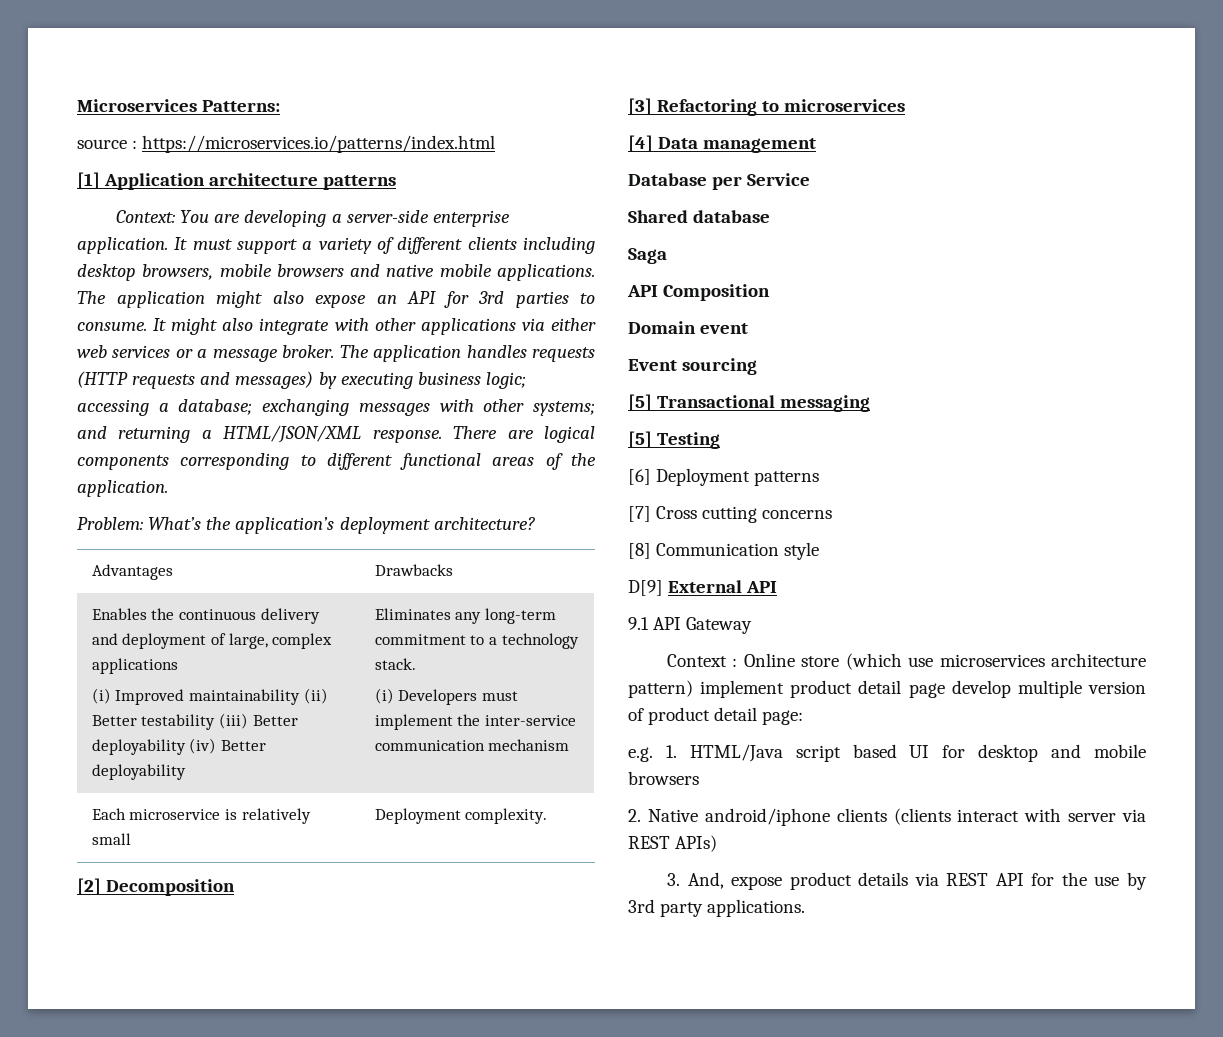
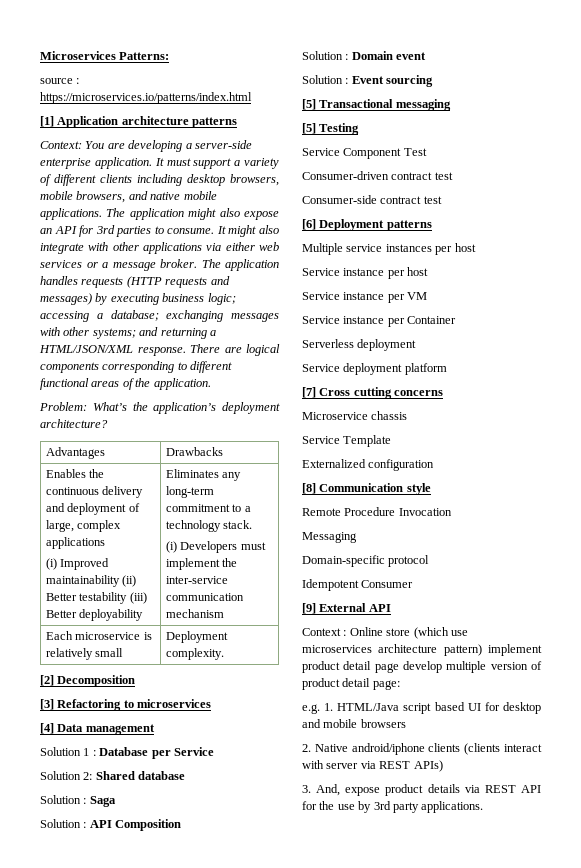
- It must support a variety of different clients including desktop browsers, mobile browsers and native mobile applications.
+ It must support a variety of different clients including desktop browsers, mobile browsers, and native mobile applications.
  Enables the continuous delivery and deployment of large, complex applications
- (i) Improved maintainability (ii) Better testability (iii) Better deployability (iv) Better deployability | Eliminates any long-term commitment to a technology stack.
+ (i) Improved maintainability (ii) Better testability (iii) Better deployability | Eliminates any long-term commitment to a technology stack.
- Database per Service
+ Solution 1 : Database per Service
- Shared database
+ Solution 2: Shared database
- Saga
+ Solution : Saga
- API Composition
+ Solution : API Composition
- Domain event
+ Solution : Domain event
- Event sourcing
+ Solution : Event sourcing
+ Service Component Test
+ Consumer-driven contract test
+ Consumer-side contract test
  [6] Deployment patterns
+ Multiple service instances per host
+ Service instance per host
+ Service instance per VM
+ Service instance per Container
+ Serverless deployment
+ Service deployment platform
  [7] Cross cutting concerns
+ Microservice chassis
+ Service Template
+ Externalized configuration
  [8] Communication style
- D[9] External API
+ Remote Procedure Invocation
+ Messaging
+ Domain-specific protocol
+ Idempotent Consumer
+ [9] External API
- 9.1 API Gateway

